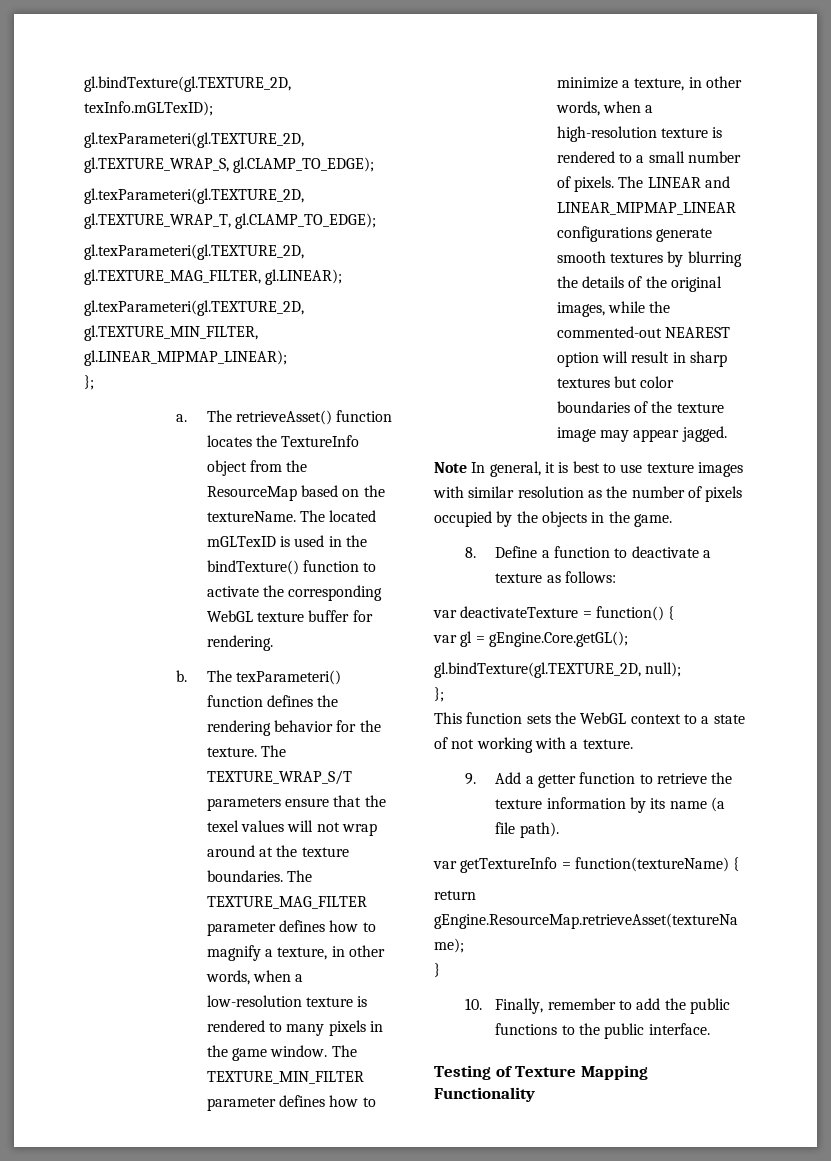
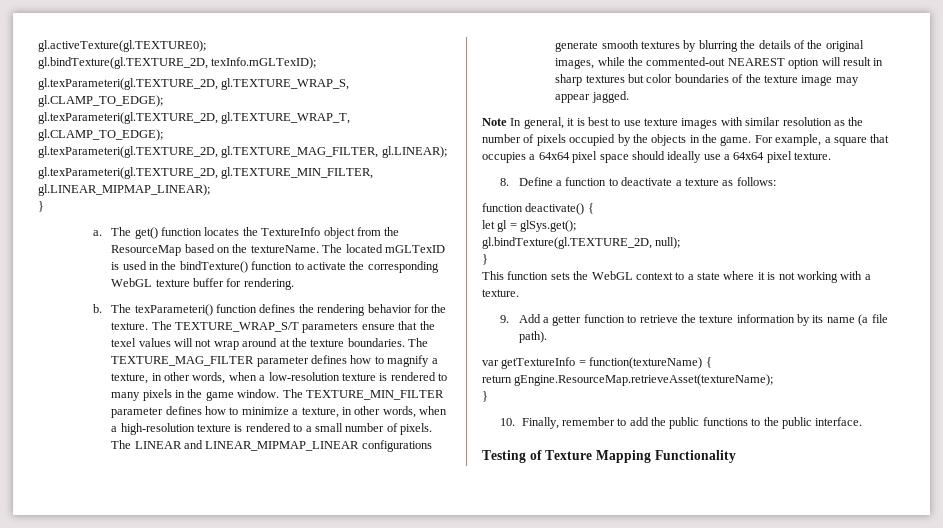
+ gl.activeTexture(gl.TEXTURE0);
  gl.texParameteri(gl.TEXTURE_2D, gl.TEXTURE_MIN_FILTER, gl.LINEAR_MIPMAP_LINEAR);
- };
+ }
- The retrieveAsset() function locates the TextureInfo object from the ResourceMap based on the textureName.
+ The get() function locates the TextureInfo object from the ResourceMap based on the textureName.
+ For example, a square that occupies a 64x64 pixel space should ideally use a 64x64 pixel texture.
- var deactivateTexture = function() {
- var gl = gEngine.Core.getGL();
+ function deactivate() {
+ let gl = glSys.get();
  gl.bindTexture(gl.TEXTURE_2D, null);
- };
+ }
- This function sets the WebGL context to a state of not working with a texture.
+ This function sets the WebGL context to a state where it is not working with a texture.

